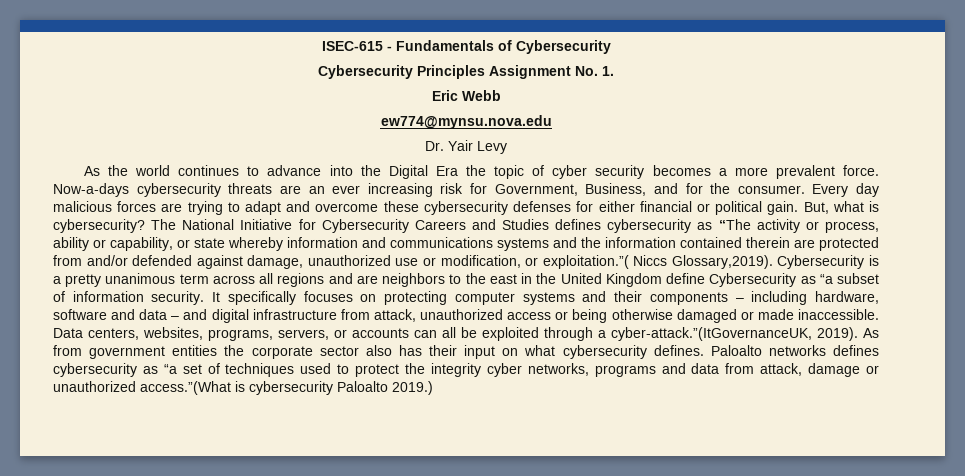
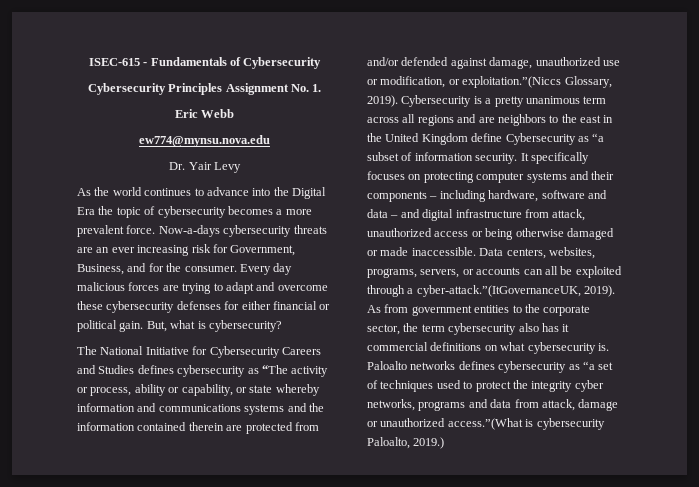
- As the world continues to advance into the Digital Era the topic of cyber security becomes a more prevalent force.
+ As the world continues to advance into the Digital Era the topic of cybersecurity becomes a more prevalent force.
- But, what is cybersecurity? The National Initiative for Cybersecurity Careers and Studies defines cybersecurity as “The activity or process, ability or capability, or state whereby information and communications systems and the information contained therein are protected from and/or defended against damage, unauthorized use or modification, or exploitation.”( Niccs Glossary,2019).
+ But, what is cybersecurity?
+ The National Initiative for Cybersecurity Careers and Studies defines cybersecurity as “The activity or process, ability or capability, or state whereby information and communications systems and the information contained therein are protected from and/or defended against damage, unauthorized use or modification, or exploitation.”(Niccs Glossary, 2019).
- As from government entities the corporate sector also has their input on what cybersecurity defines.
+ As from government entities to the corporate sector, the term cybersecurity also has it commercial definitions on what cybersecurity is.
- Paloalto networks defines cybersecurity as “a set of techniques used to protect the integrity cyber networks, programs and data from attack, damage or unauthorized access.”(What is cybersecurity Paloalto 2019.)
+ Paloalto networks defines cybersecurity as “a set of techniques used to protect the integrity cyber networks, programs and data from attack, damage or unauthorized access.”(What is cybersecurity Paloalto, 2019.)

